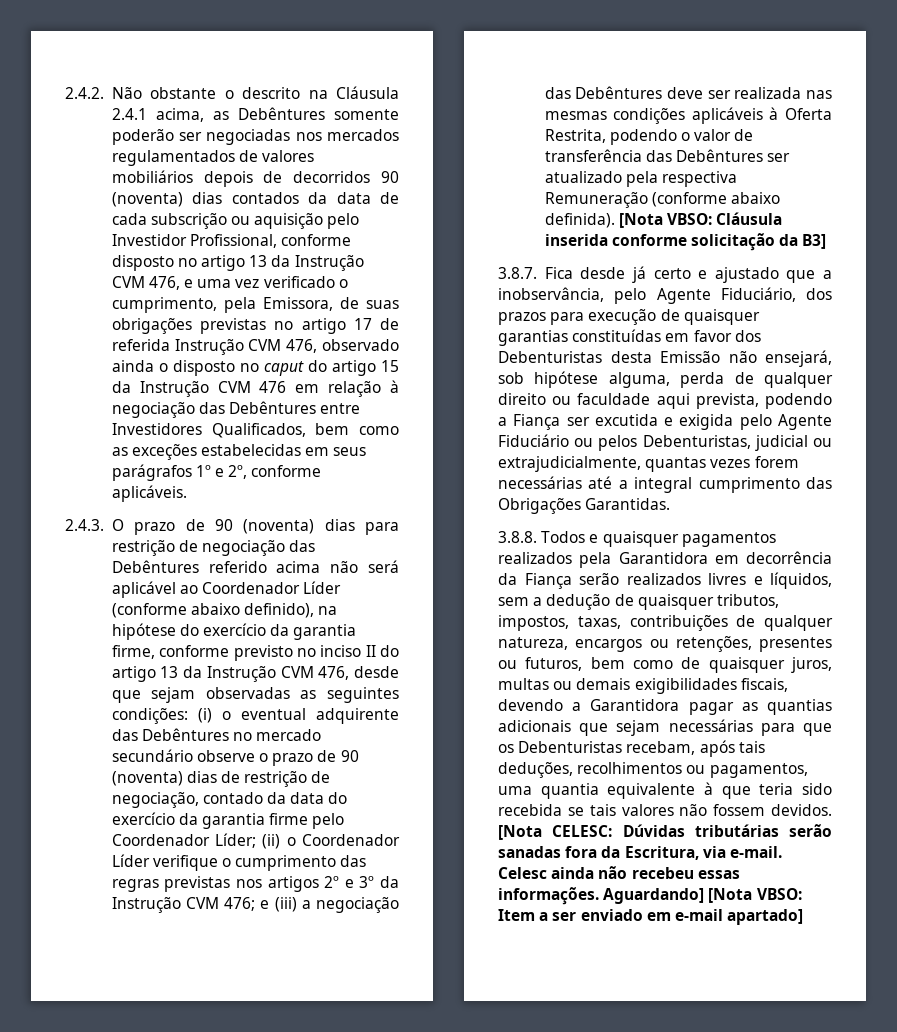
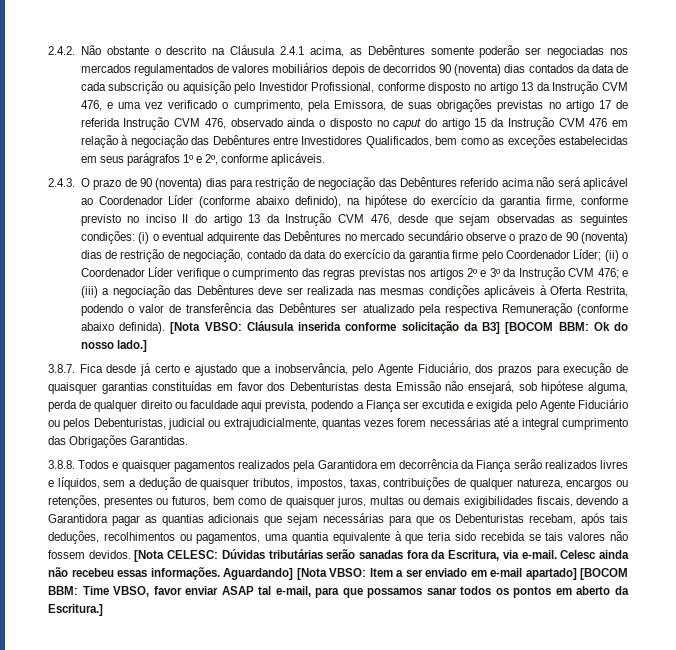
- [Nota VBSO: Cláusula inserida conforme solicitação da B3]
+ [Nota VBSO: Cláusula inserida conforme solicitação da B3] [BOCOM BBM: Ok do nosso lado.]
- Aguardando] [Nota VBSO: Item a ser enviado em e-mail apartado]
+ Aguardando] [Nota VBSO: Item a ser enviado em e-mail apartado] [BOCOM BBM: Time VBSO, favor enviar ASAP tal e-mail, para que possamos sanar todos os pontos em aberto da Escritura.]

